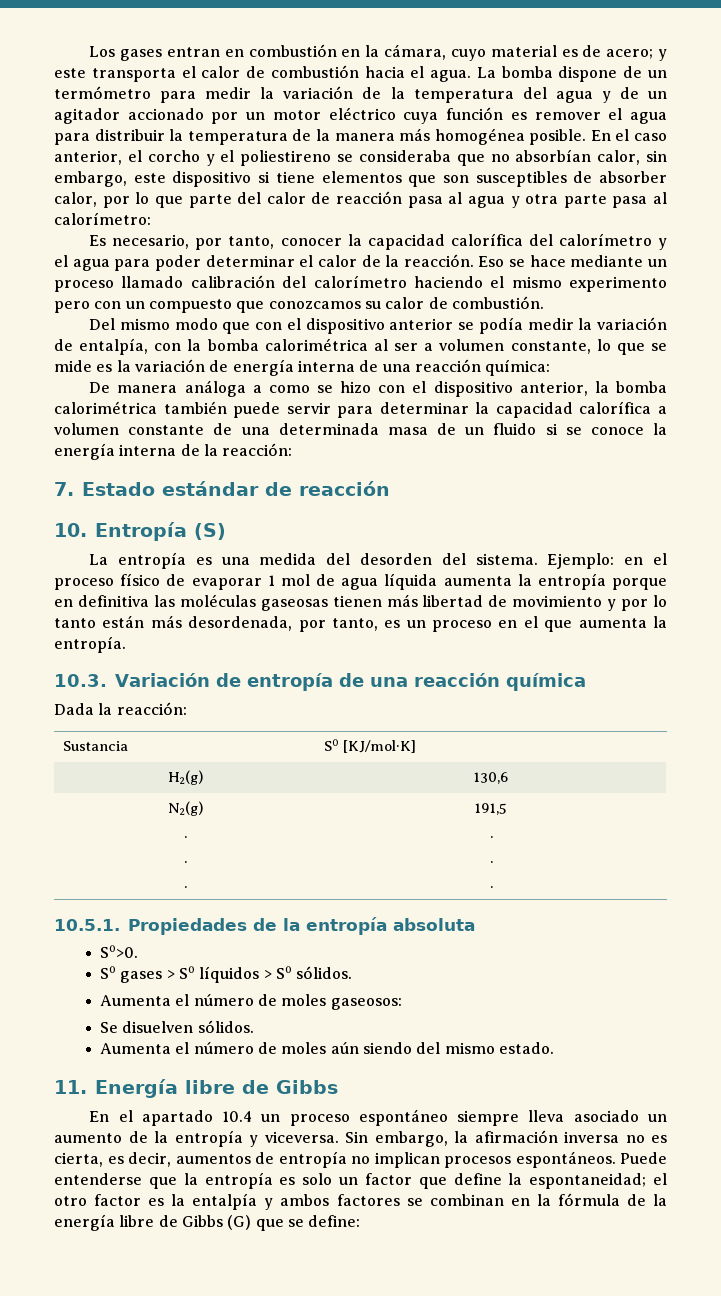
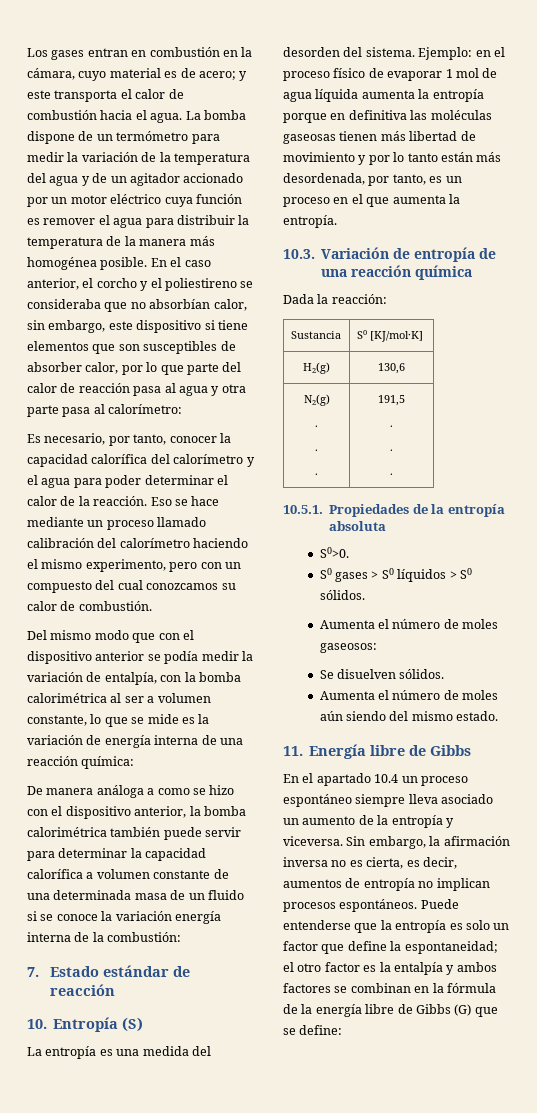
- Eso se hace mediante un proceso llamado calibración del calorímetro haciendo el mismo experimento pero con un compuesto que conozcamos su calor de combustión.
+ Eso se hace mediante un proceso llamado calibración del calorímetro haciendo el mismo experimento, pero con un compuesto del cual conozcamos su calor de combustión.
- De manera análoga a como se hizo con el dispositivo anterior, la bomba calorimétrica también puede servir para determinar la capacidad calorífica a volumen constante de una determinada masa de un fluido si se conoce la energía interna de la reacción:
+ De manera análoga a como se hizo con el dispositivo anterior, la bomba calorimétrica también puede servir para determinar la capacidad calorífica a volumen constante de una determinada masa de un fluido si se conoce la variación energía interna de la combustión:

